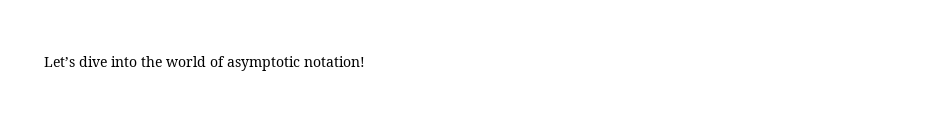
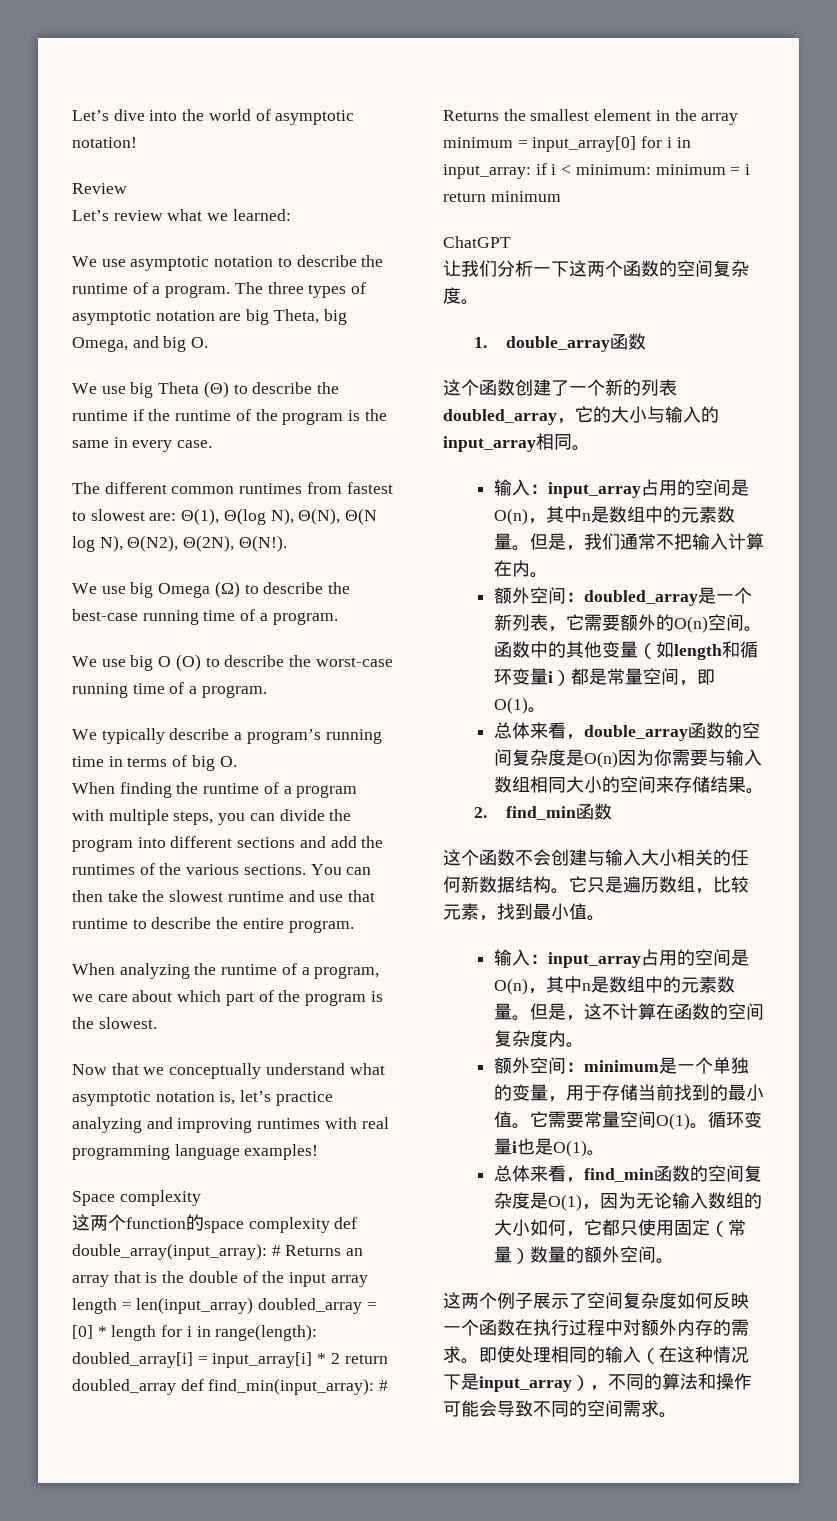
+ Review
+ Let’s review what we learned:
+ We use asymptotic notation to describe the runtime of a program. The three types of asymptotic notation are big Theta, big Omega, and big O.
+ We use big Theta (Θ) to describe the runtime if the runtime of the program is the same in every case.
+ The different common runtimes from fastest to slowest are: Θ(1), Θ(log N), Θ(N), Θ(N log N), Θ(N2), Θ(2N), Θ(N!).
+ We use big Omega (Ω) to describe the best-case running time of a program.
+ We use big O (O) to describe the worst-case running time of a program.
+ We typically describe a program’s running time in terms of big O.
+ When finding the runtime of a program with multiple steps, you can divide the program into different sections and add the runtimes of the various sections. You can then take the slowest runtime and use that runtime to describe the entire program.
+ When analyzing the runtime of a program, we care about which part of the program is the slowest.
+ Now that we conceptually understand what asymptotic notation is, let’s practice analyzing and improving runtimes with real programming language examples!
+ Space complexity
+ 这两个function的space complexity def double_array(input_array): # Returns an array that is the double of the input array length = len(input_array) doubled_array = [0] * length for i in range(length): doubled_array[i] = input_array[i] * 2 return doubled_array def find_min(input_array): # Returns the smallest element in the array minimum = input_array[0] for i in input_array: if i < minimum: minimum = i return minimum
+ ChatGPT
+ 让我们分析一下这两个函数的空间复杂度。
+ 1. double_array函数
+ 这个函数创建了一个新的列表doubled_array，它的大小与输入的input_array相同。
+ 输入：input_array占用的空间是O(n)，其中n是数组中的元素数量。但是，我们通常不把输入计算在内。
+ 额外空间：doubled_array是一个新列表，它需要额外的O(n)空间。函数中的其他变量（如length和循环变量i）都是常量空间，即O(1)。
+ 总体来看，double_array函数的空间复杂度是O(n)因为你需要与输入数组相同大小的空间来存储结果。
+ 2. find_min函数
+ 这个函数不会创建与输入大小相关的任何新数据结构。它只是遍历数组，比较元素，找到最小值。
+ 输入：input_array占用的空间是O(n)，其中n是数组中的元素数量。但是，这不计算在函数的空间复杂度内。
+ 额外空间：minimum是一个单独的变量，用于存储当前找到的最小值。它需要常量空间O(1)。循环变量i也是O(1)。
+ 总体来看，find_min函数的空间复杂度是O(1)，因为无论输入数组的大小如何，它都只使用固定（常量）数量的额外空间。
+ 这两个例子展示了空间复杂度如何反映一个函数在执行过程中对额外内存的需求。即使处理相同的输入（在这种情况下是input_array），不同的算法和操作可能会导致不同的空间需求。

